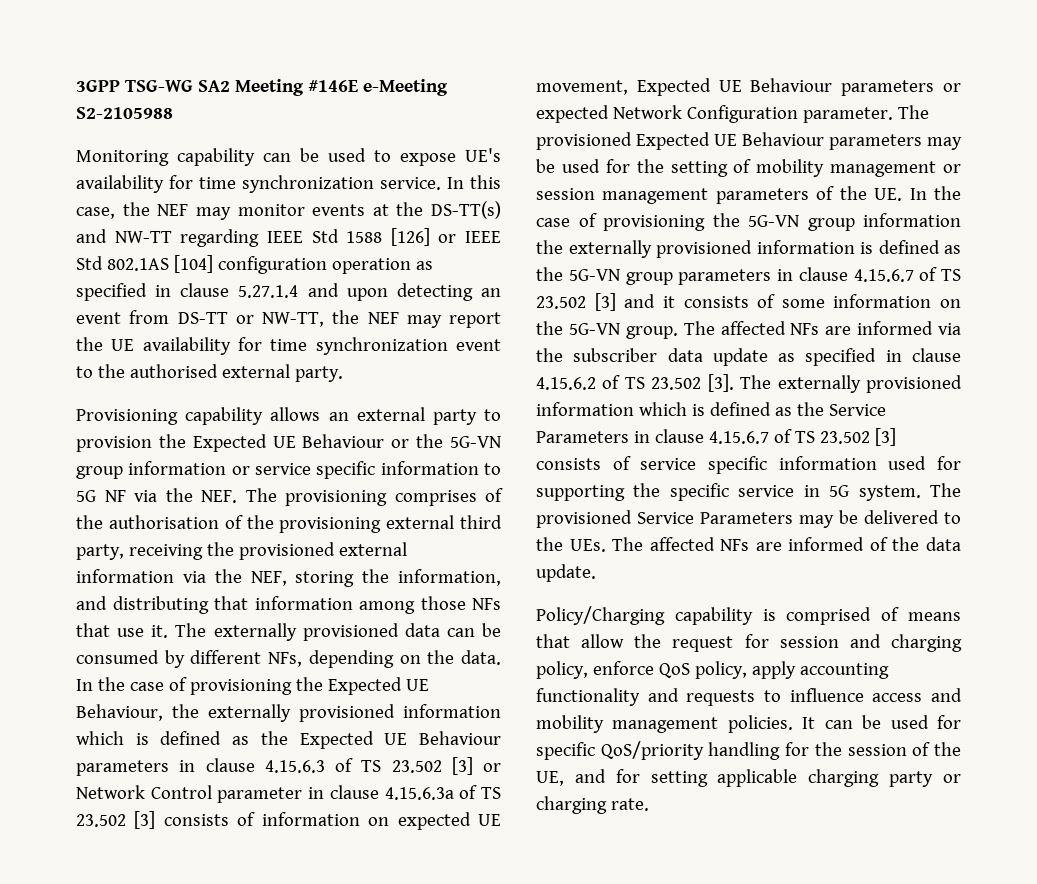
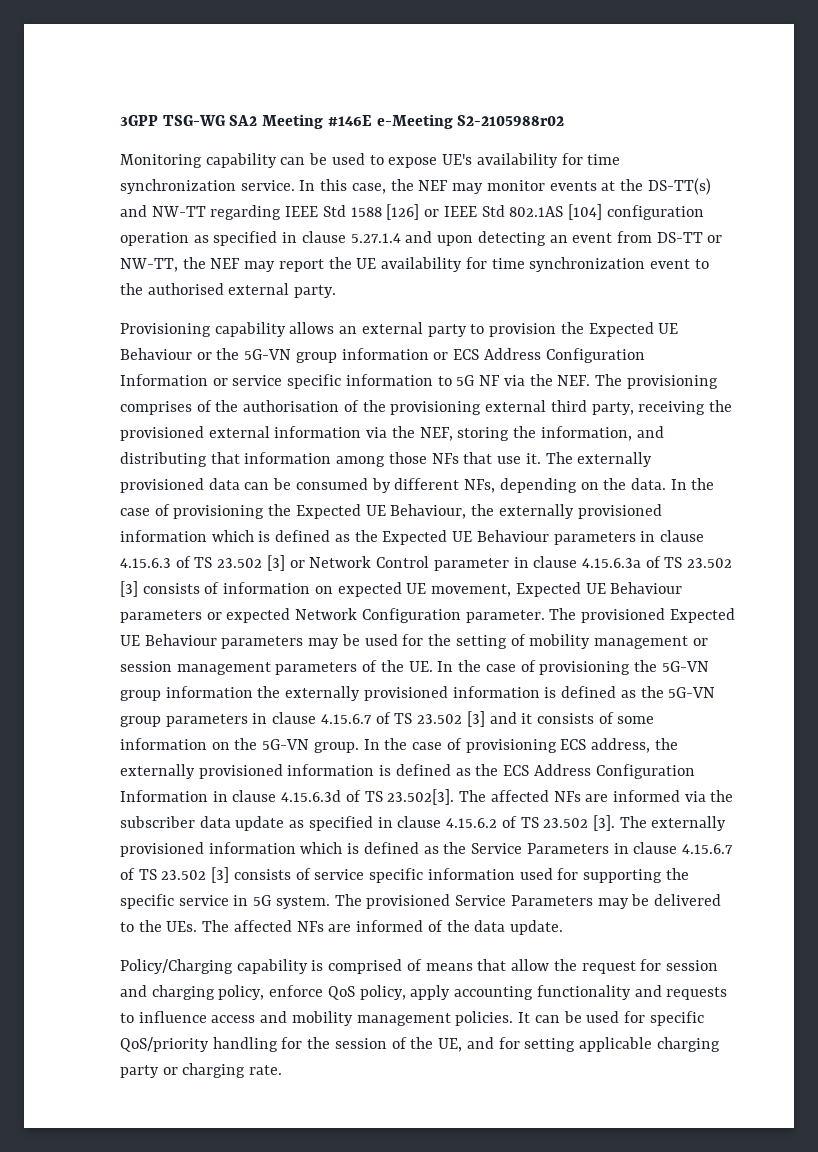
- 3GPP TSG-WG SA2 Meeting #146E e-Meeting S2-2105988
+ 3GPP TSG-WG SA2 Meeting #146E e-Meeting S2-2105988r02
- Provisioning capability allows an external party to provision the Expected UE Behaviour or the 5G-VN group information or service specific information to 5G NF via the NEF. The provisioning comprises of the authorisation of the provisioning external third party, receiving the provisioned external information via the NEF, storing the information, and distributing that information among those NFs that use it.
+ Provisioning capability allows an external party to provision the Expected UE Behaviour or the 5G-VN group information or ECS Address Configuration Information or service specific information to 5G NF via the NEF. The provisioning comprises of the authorisation of the provisioning external third party, receiving the provisioned external information via the NEF, storing the information, and distributing that information among those NFs that use it.
- The affected NFs are informed via the subscriber data update as specified in clause 4.15.6.2 of TS 23.502 [3].
+ In the case of provisioning ECS address, the externally provisioned information is defined as the ECS Address Configuration Information in clause 4.15.6.3d of TS 23.502[3]. The affected NFs are informed via the subscriber data update as specified in clause 4.15.6.2 of TS 23.502 [3].

